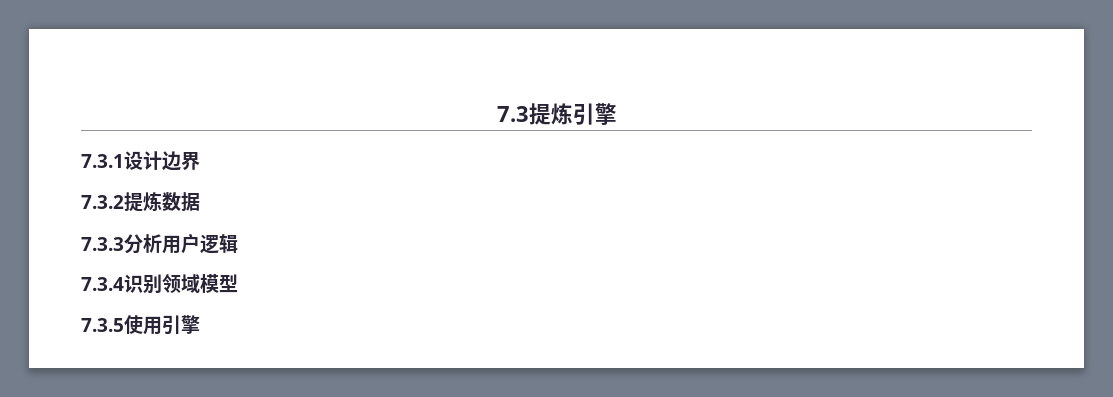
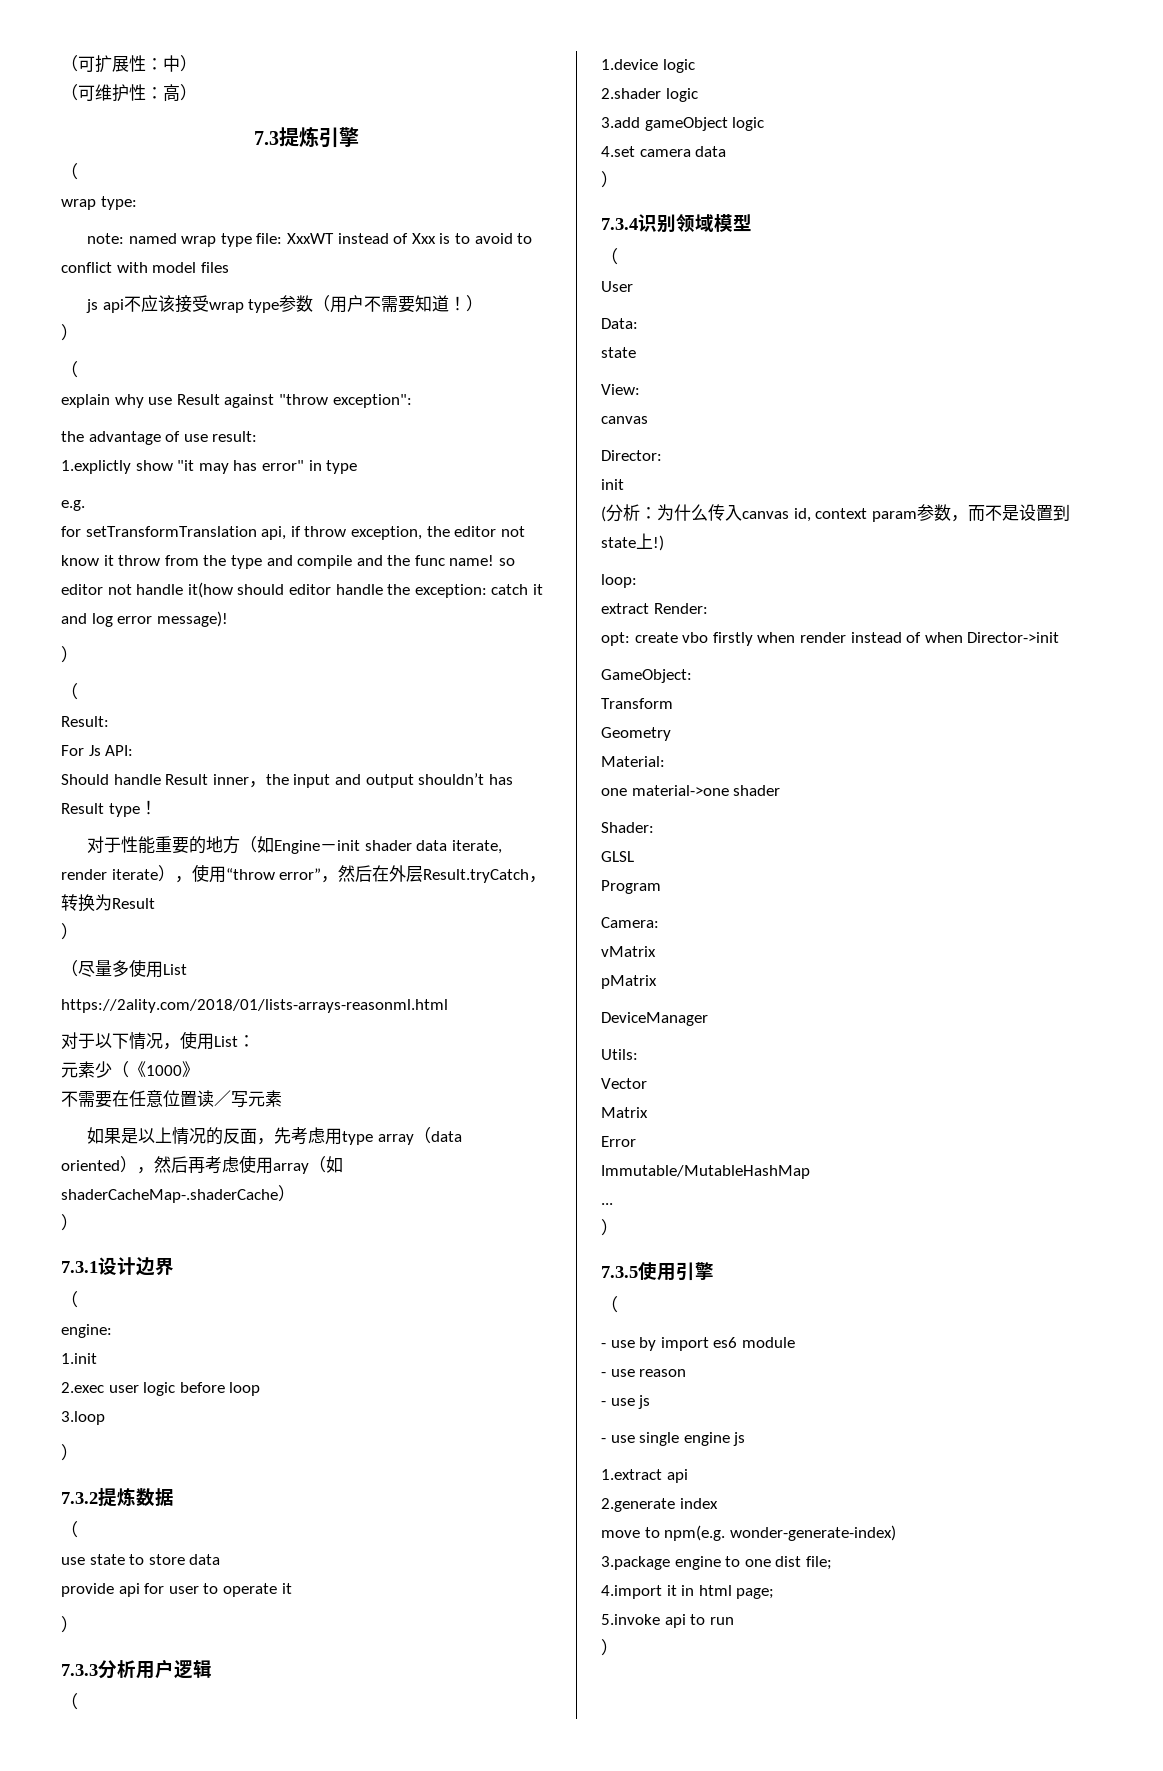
+ （可扩展性：中）
+ （可维护性：高）
  7.3提炼引擎
+ （
+ wrap type:
+ note: named wrap type file: XxxWT instead of Xxx is to avoid to conflict with model files
+ js api不应该接受wrap type参数（用户不需要知道！）
+ ）
+ （
+ explain why use Result against "throw exception":
+ the advantage of use result:
+ 1.explictly show "it may has error" in type
+ e.g.
+ for setTransformTranslation api, if throw exception, the editor not know it throw from the type and compile and the func name! so editor not handle it(how should editor handle the exception: catch it and log error message)!
+ ）
+ （
+ Result:
+ For Js API:
+ Should handle Result inner，the input and output shouldn’t has Result type！
+ 对于性能重要的地方（如Engine－init shader data iterate, render iterate），使用“throw error”，然后在外层Result.tryCatch，转换为Result
+ ）
+ （尽量多使用List
+ https://2ality.com/2018/01/lists-arrays-reasonml.html
+ 对于以下情况，使用List：
+ 元素少（《1000》
+ 不需要在任意位置读／写元素
+ 如果是以上情况的反面，先考虑用type array（data oriented），然后再考虑使用array（如shaderCacheMap-.shaderCache）
+ ）
  7.3.1设计边界
+ （
+ engine:
+ 1.init
+ 2.exec user logic before loop
+ 3.loop
+ ）
  7.3.2提炼数据
+ （
+ use state to store data
+ provide api for user to operate it
+ ）
  7.3.3分析用户逻辑
+ （
+ 1.device logic
+ 2.shader logic
+ 3.add gameObject logic
+ 4.set camera data
+ ）
  7.3.4识别领域模型
+ （
+ User
+ Data:
+ state
+ View:
+ canvas
+ Director:
+ init
+ (分析：为什么传入canvas id, context param参数，而不是设置到state上!)
+ loop:
+ extract Render:
+ opt: create vbo firstly when render instead of when Director->init
+ GameObject:
+ Transform
+ Geometry
+ Material:
+ one material->one shader
+ Shader:
+ GLSL
+ Program
+ Camera:
+ vMatrix
+ pMatrix
+ DeviceManager
+ Utils:
+ Vector
+ Matrix
+ Error
+ Immutable/MutableHashMap
+ ...
+ ）
  7.3.5使用引擎
+ （
+ - use by import es6 module
+ - use reason
+ - use js
+ - use single engine js
+ 1.extract api
+ 2.generate index
+ move to npm(e.g. wonder-generate-index)
+ 3.package engine to one dist file;
+ 4.import it in html page;
+ 5.invoke api to run
+ ）

